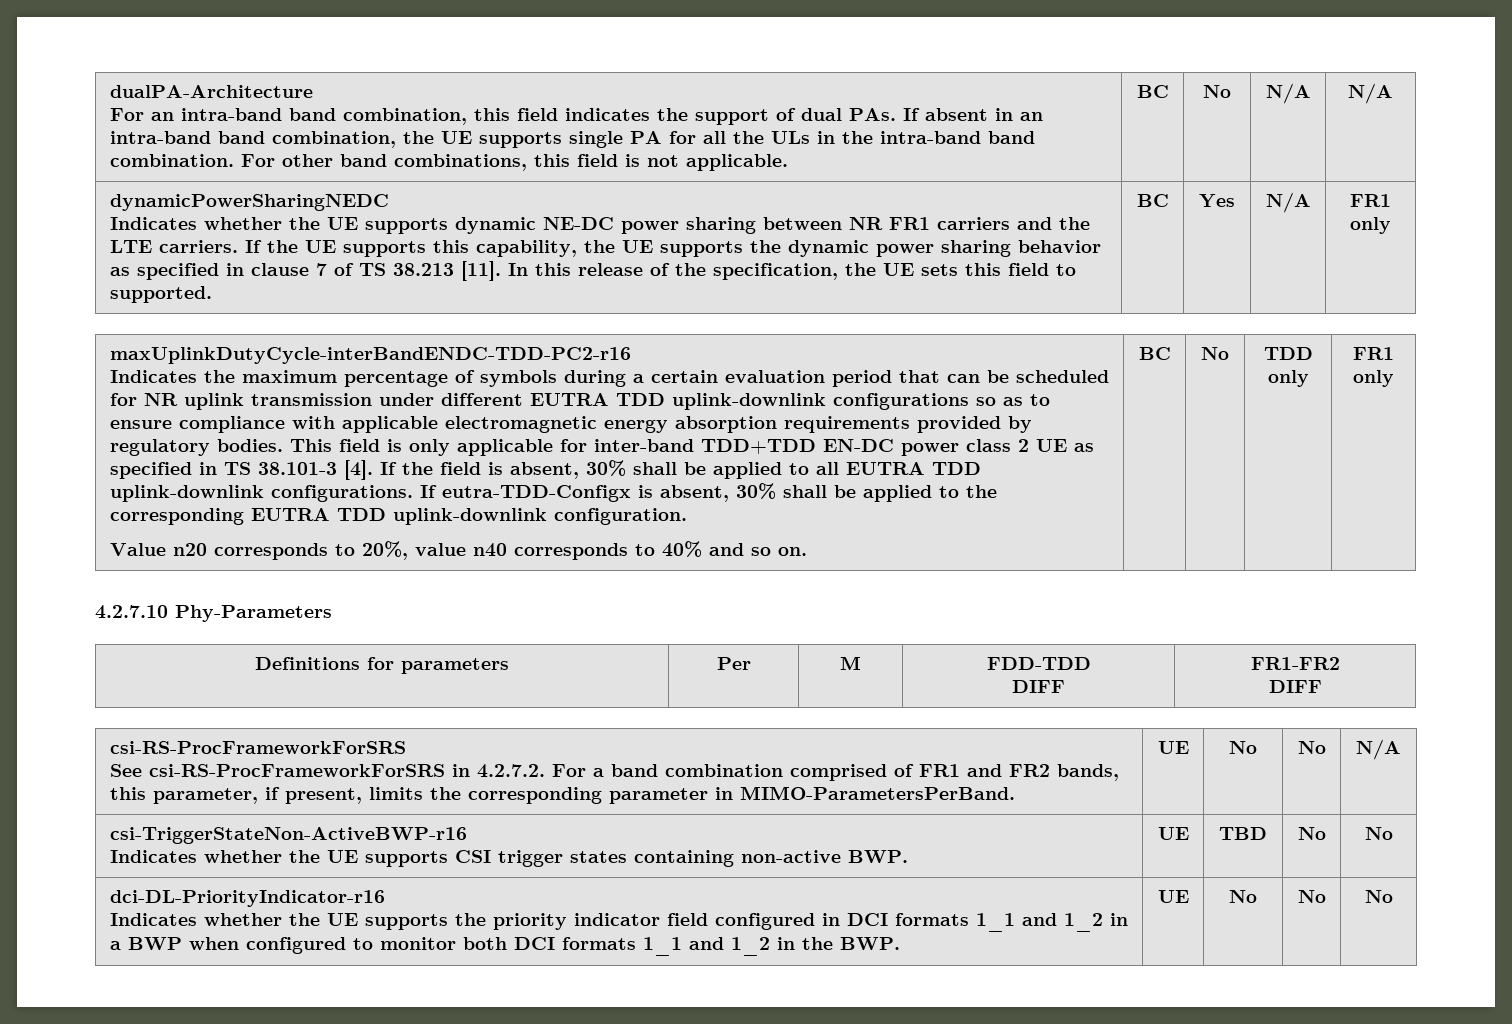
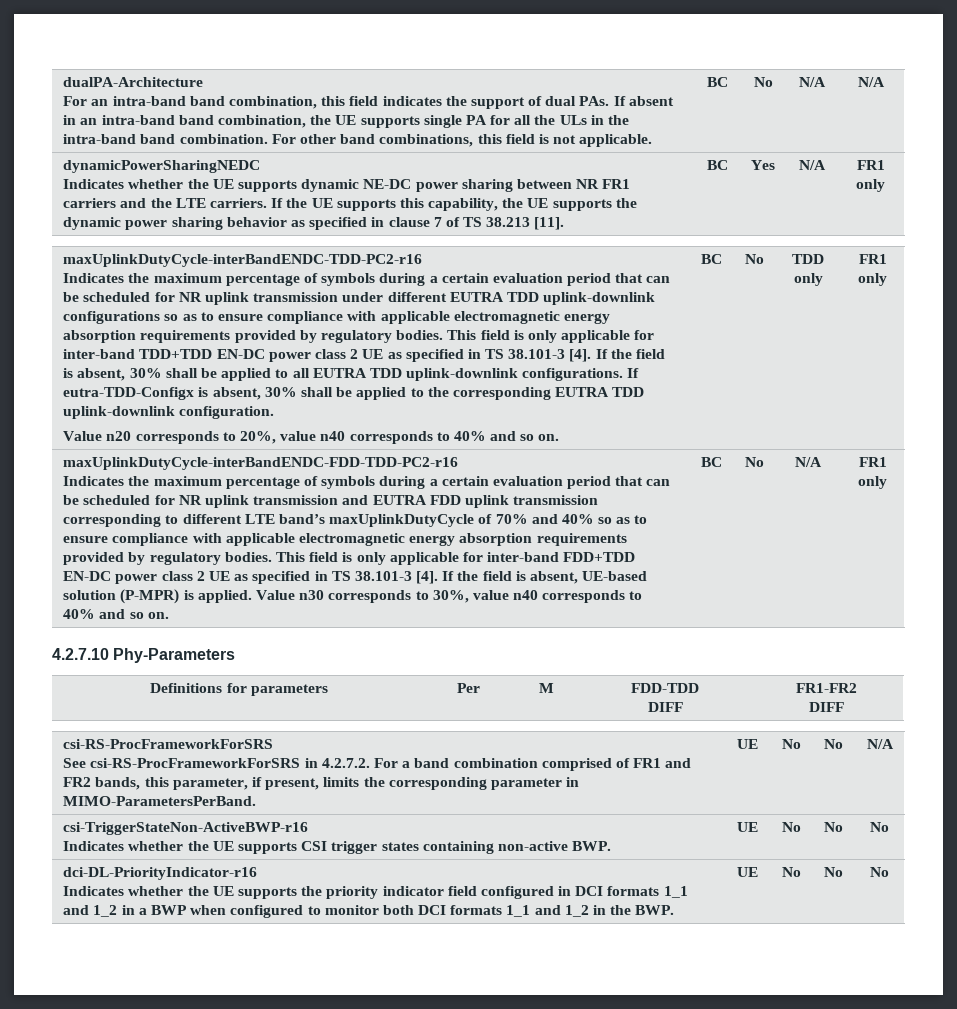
- In this release of the specification, the UE sets this field to supported.
+ maxUplinkDutyCycle-interBandENDC-FDD-TDD-PC2-r16
+ Indicates the maximum percentage of symbols during a certain evaluation period that can be scheduled for NR uplink transmission and EUTRA FDD uplink transmission corresponding to different LTE band’s maxUplinkDutyCycle of 70% and 40% so as to ensure compliance with applicable electromagnetic energy absorption requirements provided by regulatory bodies. This field is only applicable for inter-band FDD+TDD EN-DC power class 2 UE as specified in TS 38.101-3 [4]. If the field is absent, UE-based solution (P-MPR) is applied. Value n30 corresponds to 30%, value n40 corresponds to 40% and so on. | BC | No | N/A | FR1 only
  csi-TriggerStateNon-ActiveBWP-r16
- Indicates whether the UE supports CSI trigger states containing non-active BWP. | UE | TBD | No | No
+ Indicates whether the UE supports CSI trigger states containing non-active BWP. | UE | No | No | No

